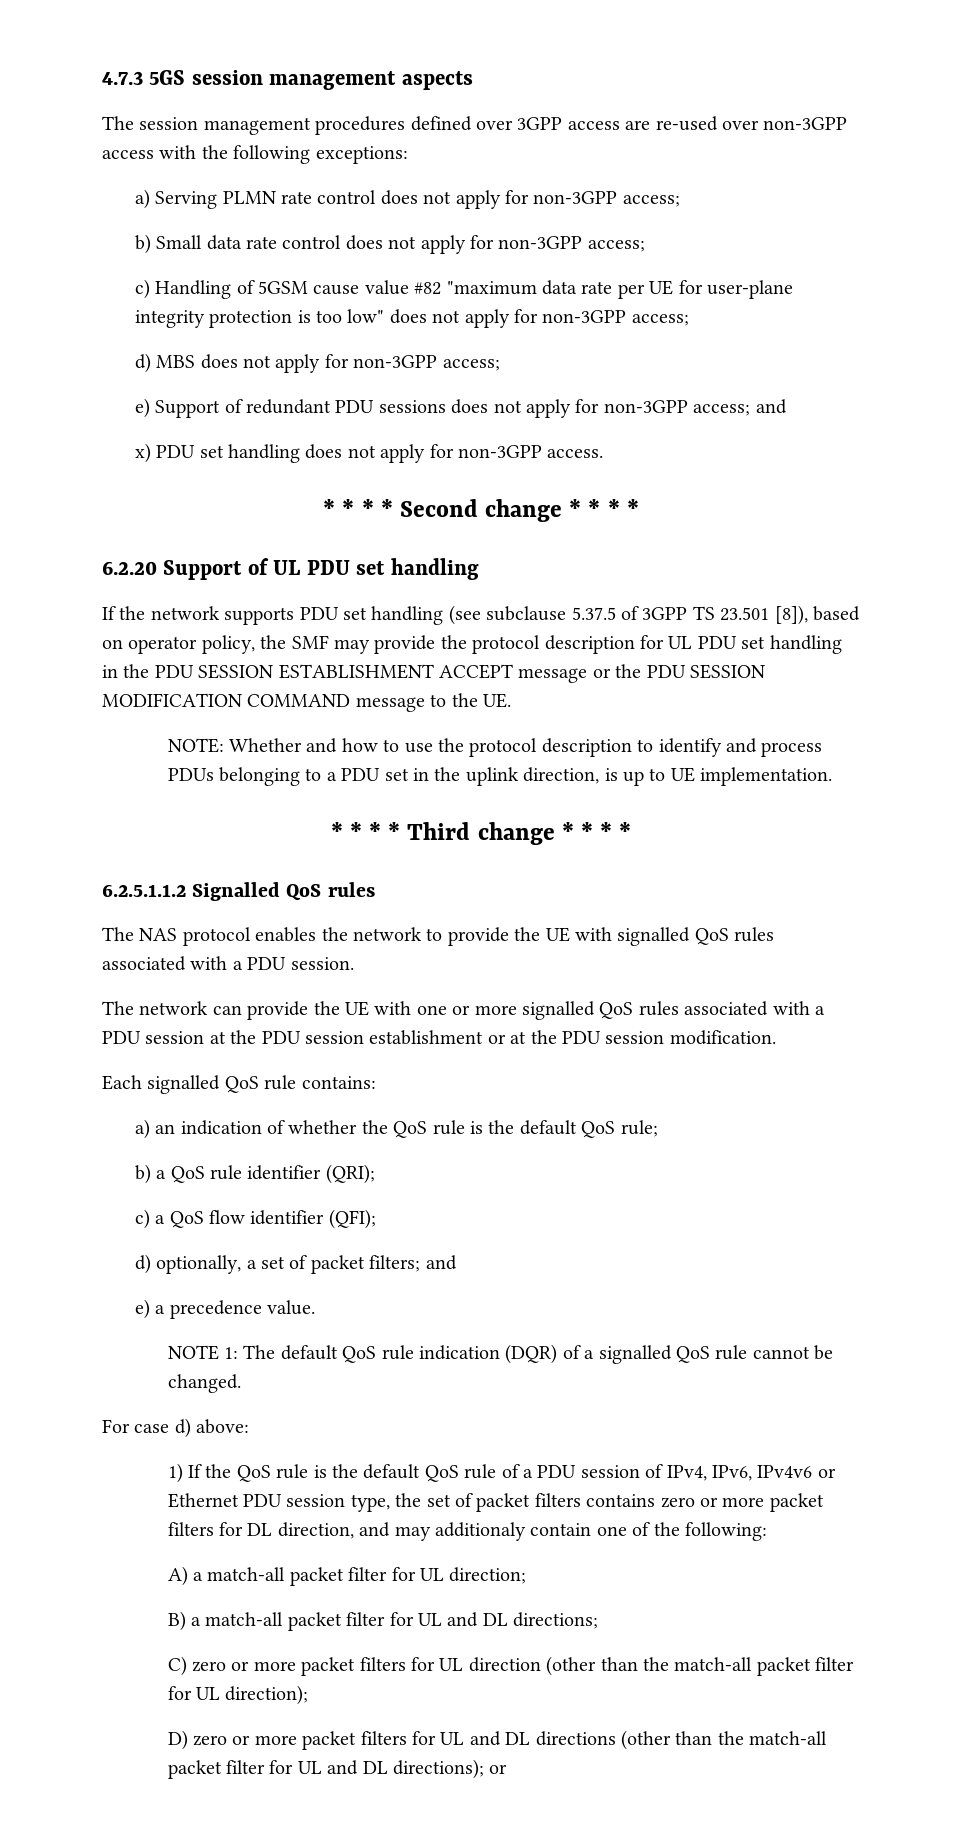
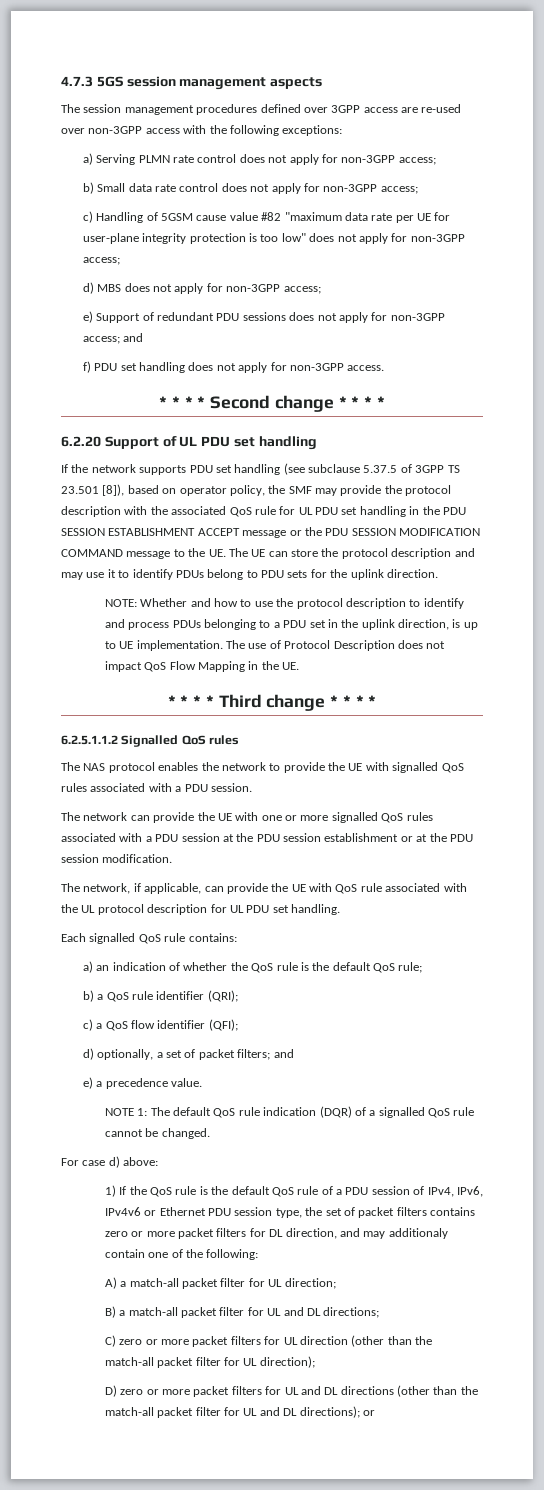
- x) PDU set handling does not apply for non-3GPP access.
+ f) PDU set handling does not apply for non-3GPP access.
- If the network supports PDU set handling (see subclause 5.37.5 of 3GPP TS 23.501 [8]), based on operator policy, the SMF may provide the protocol description for UL PDU set handling in the PDU SESSION ESTABLISHMENT ACCEPT message or the PDU SESSION MODIFICATION COMMAND message to the UE.
+ If the network supports PDU set handling (see subclause 5.37.5 of 3GPP TS 23.501 [8]), based on operator policy, the SMF may provide the protocol description with the associated QoS rule for UL PDU set handling in the PDU SESSION ESTABLISHMENT ACCEPT message or the PDU SESSION MODIFICATION COMMAND message to the UE. The UE can store the protocol description and may use it to identify PDUs belong to PDU sets for the uplink direction.
+ The use of Protocol Description does not impact QoS Flow Mapping in the UE.
+ The network, if applicable, can provide the UE with QoS rule associated with the UL protocol description for UL PDU set handling.

